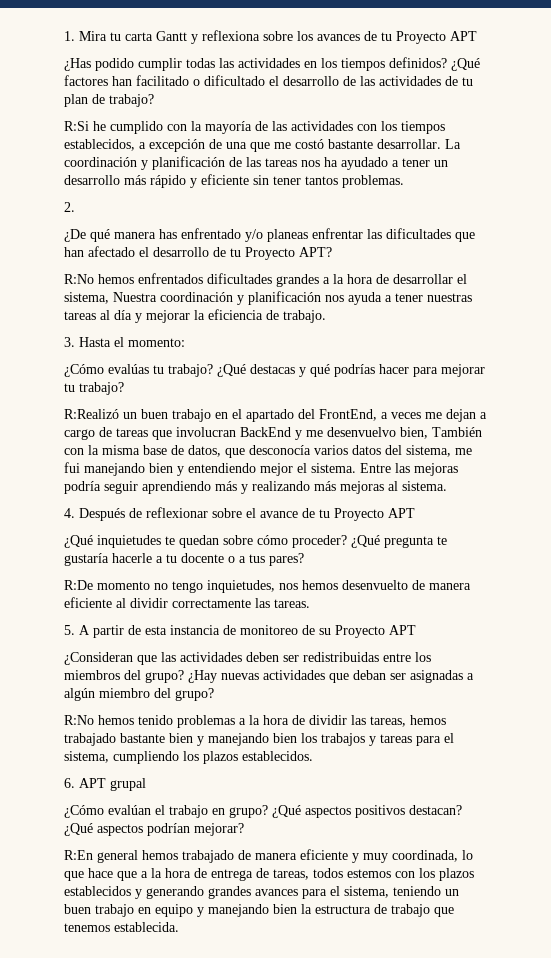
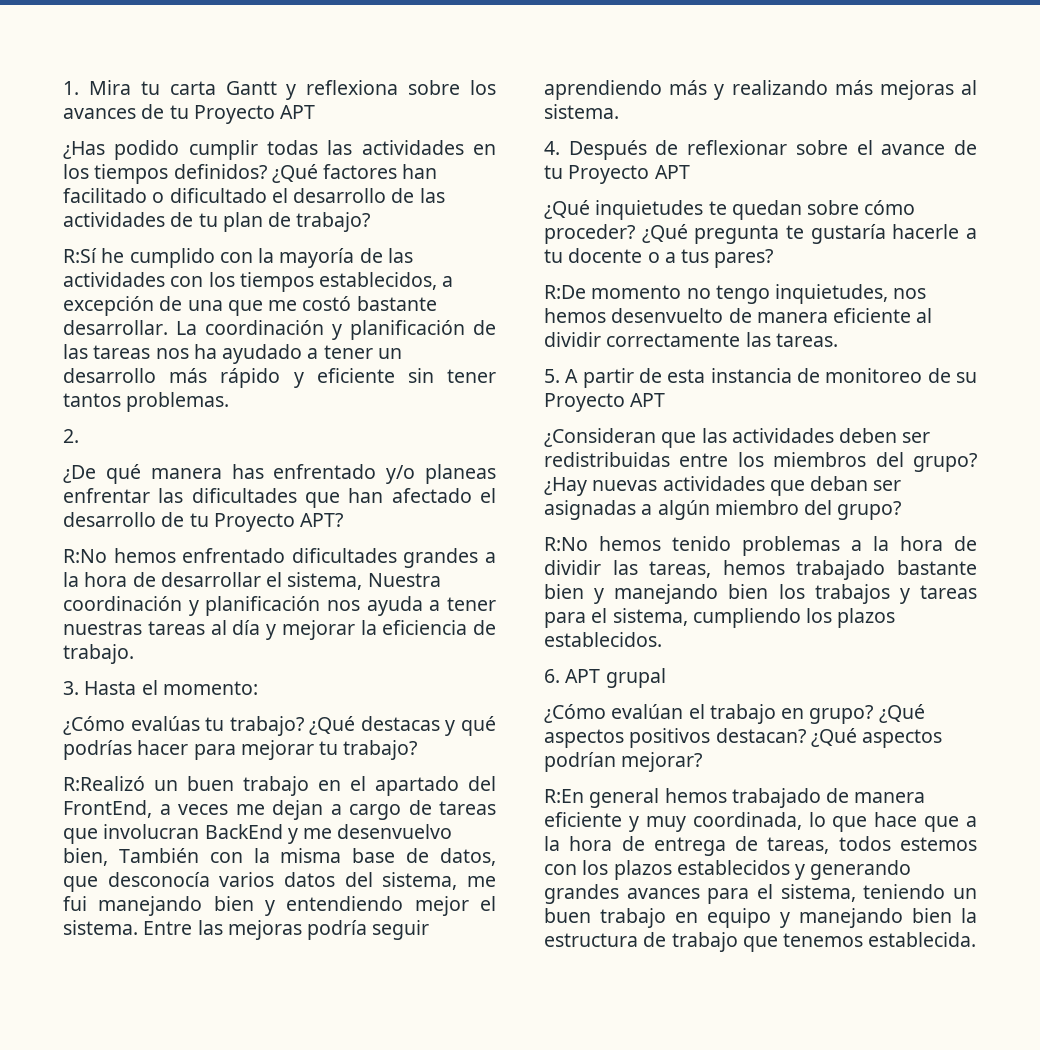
- R:Si he cumplido con la mayoría de las actividades con los tiempos establecidos, a excepción de una que me costó bastante desarrollar.
+ R:Sí he cumplido con la mayoría de las actividades con los tiempos establecidos, a excepción de una que me costó bastante desarrollar.
- R:No hemos enfrentados dificultades grandes a la hora de desarrollar el sistema, Nuestra coordinación y planificación nos ayuda a tener nuestras tareas al día y mejorar la eficiencia de trabajo.
+ R:No hemos enfrentado dificultades grandes a la hora de desarrollar el sistema, Nuestra coordinación y planificación nos ayuda a tener nuestras tareas al día y mejorar la eficiencia de trabajo.

